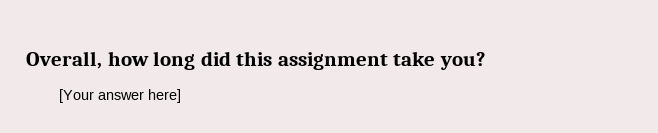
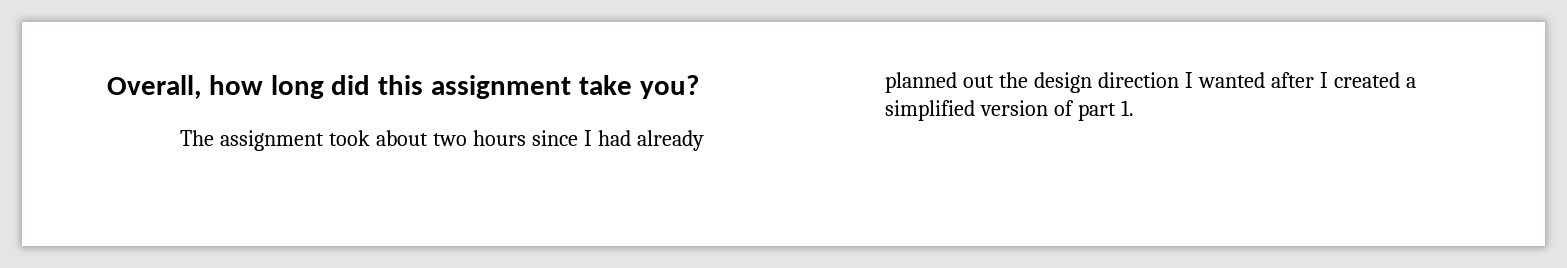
- [Your answer here]
+ The assignment took about two hours since I had already planned out the design direction I wanted after I created a simplified version of part 1.

